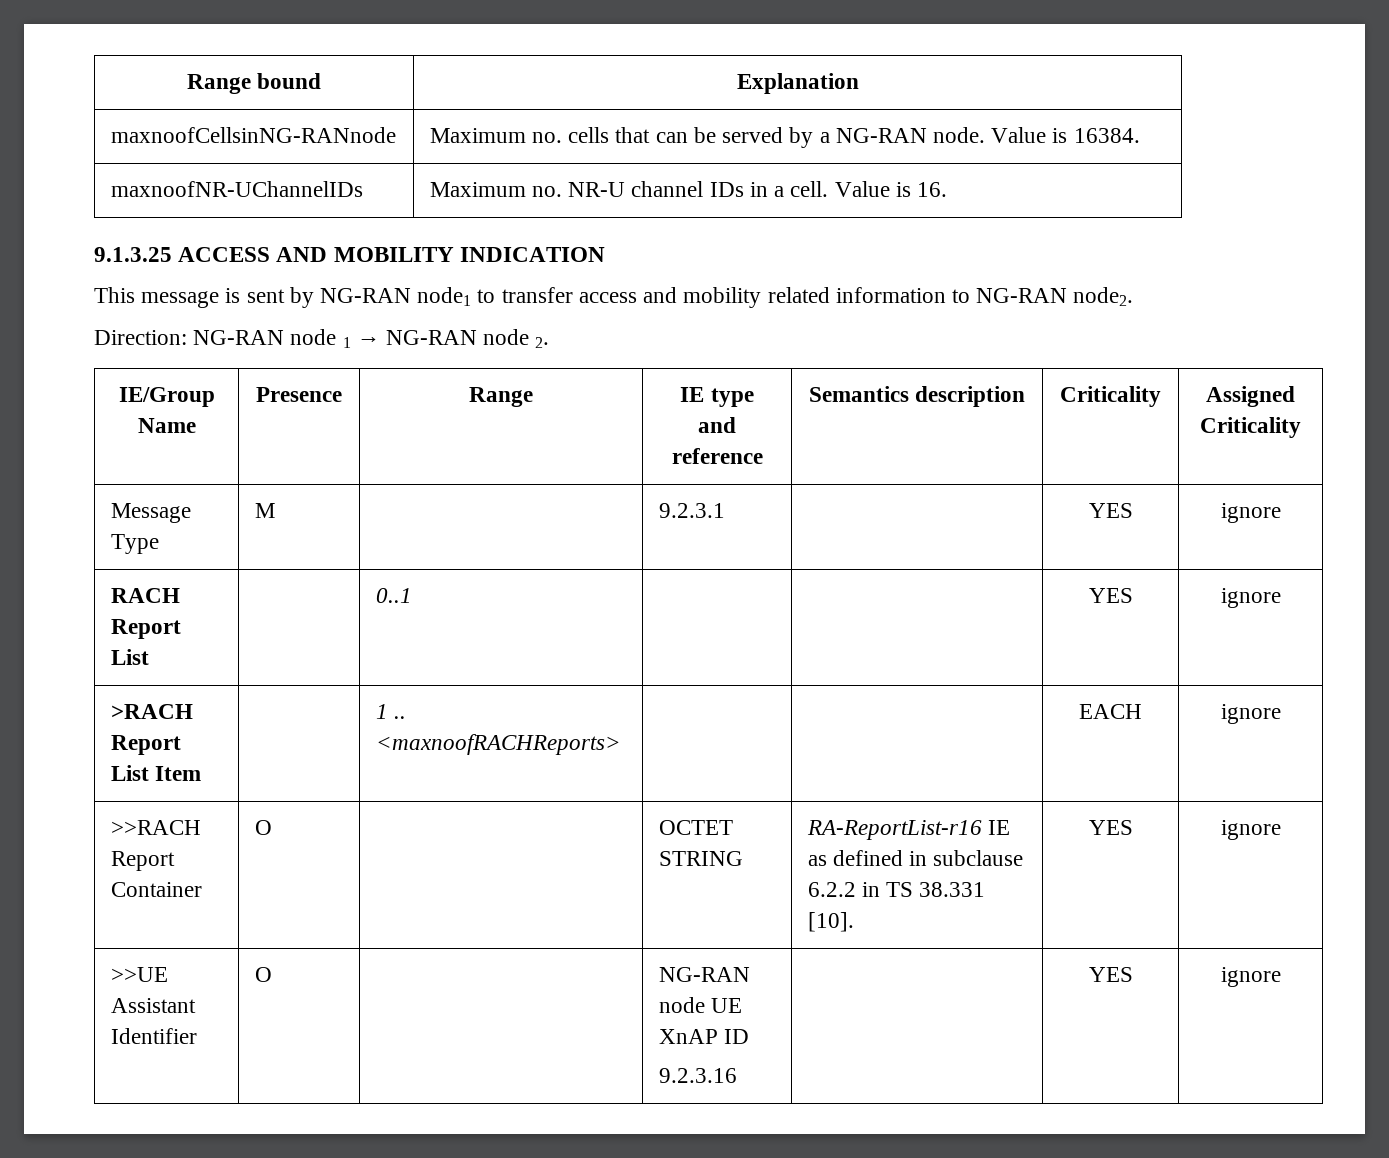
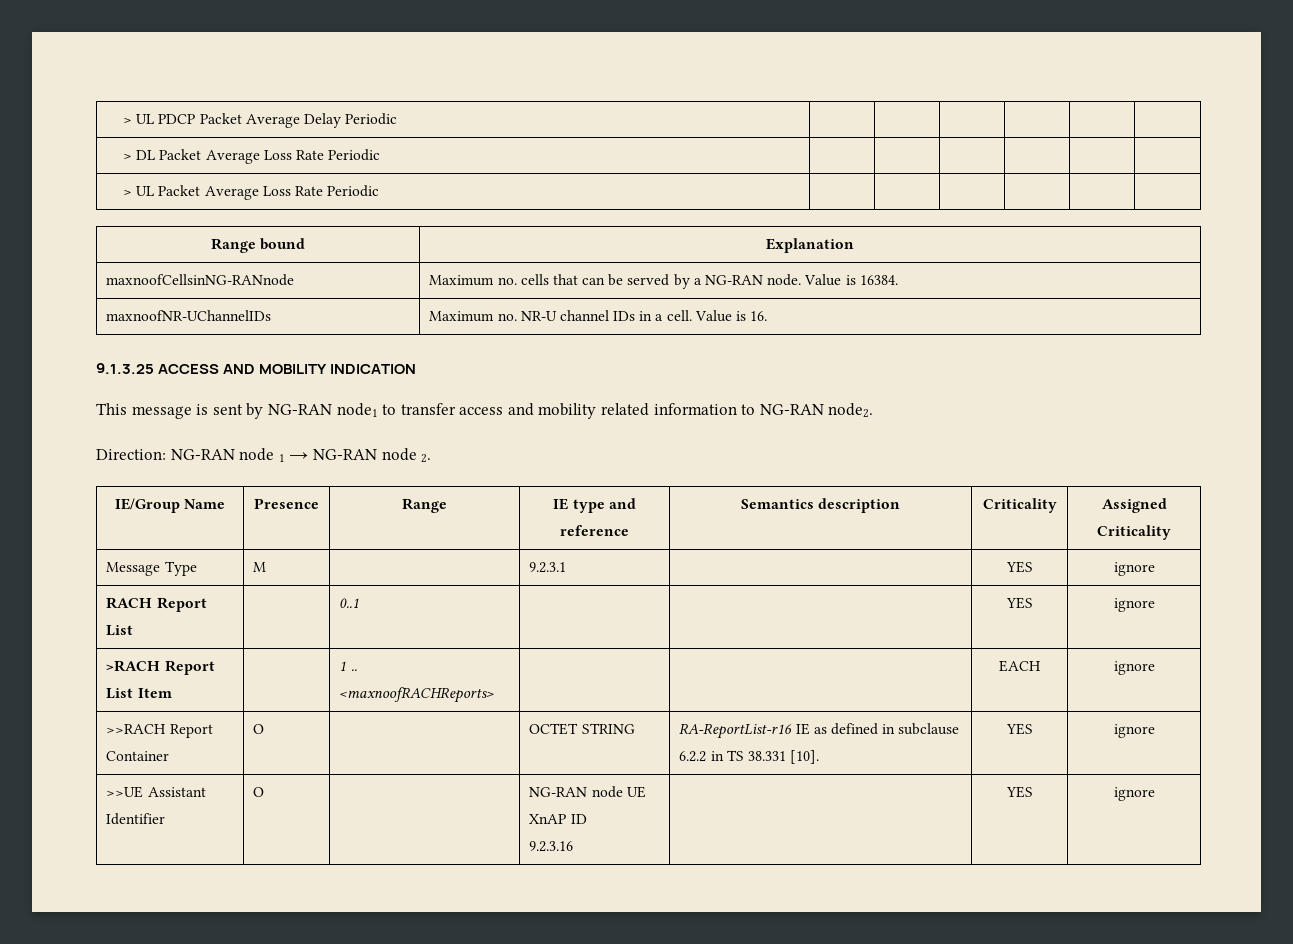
+ > UL PDCP Packet Average Delay Periodic | | | | | |
+ > DL Packet Average Loss Rate Periodic | | | | | |
+ > UL Packet Average Loss Rate Periodic | | | | | |

